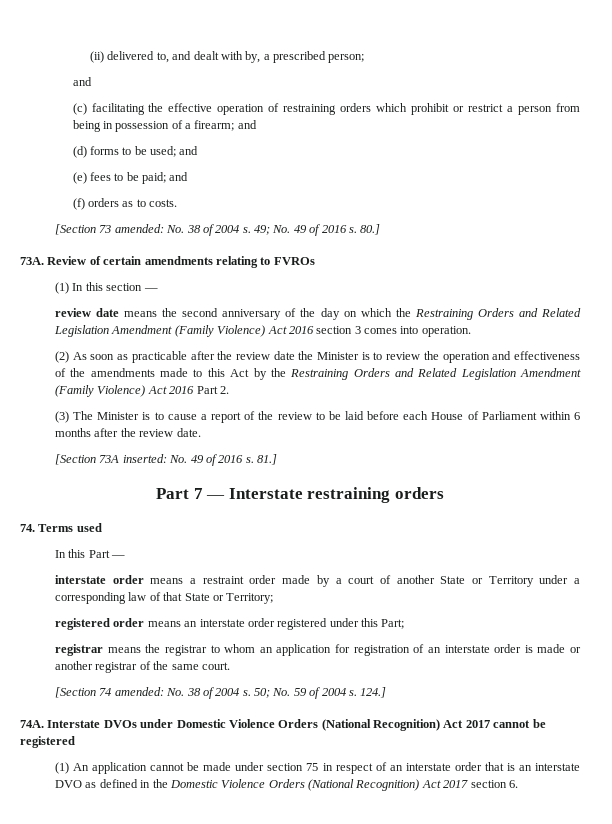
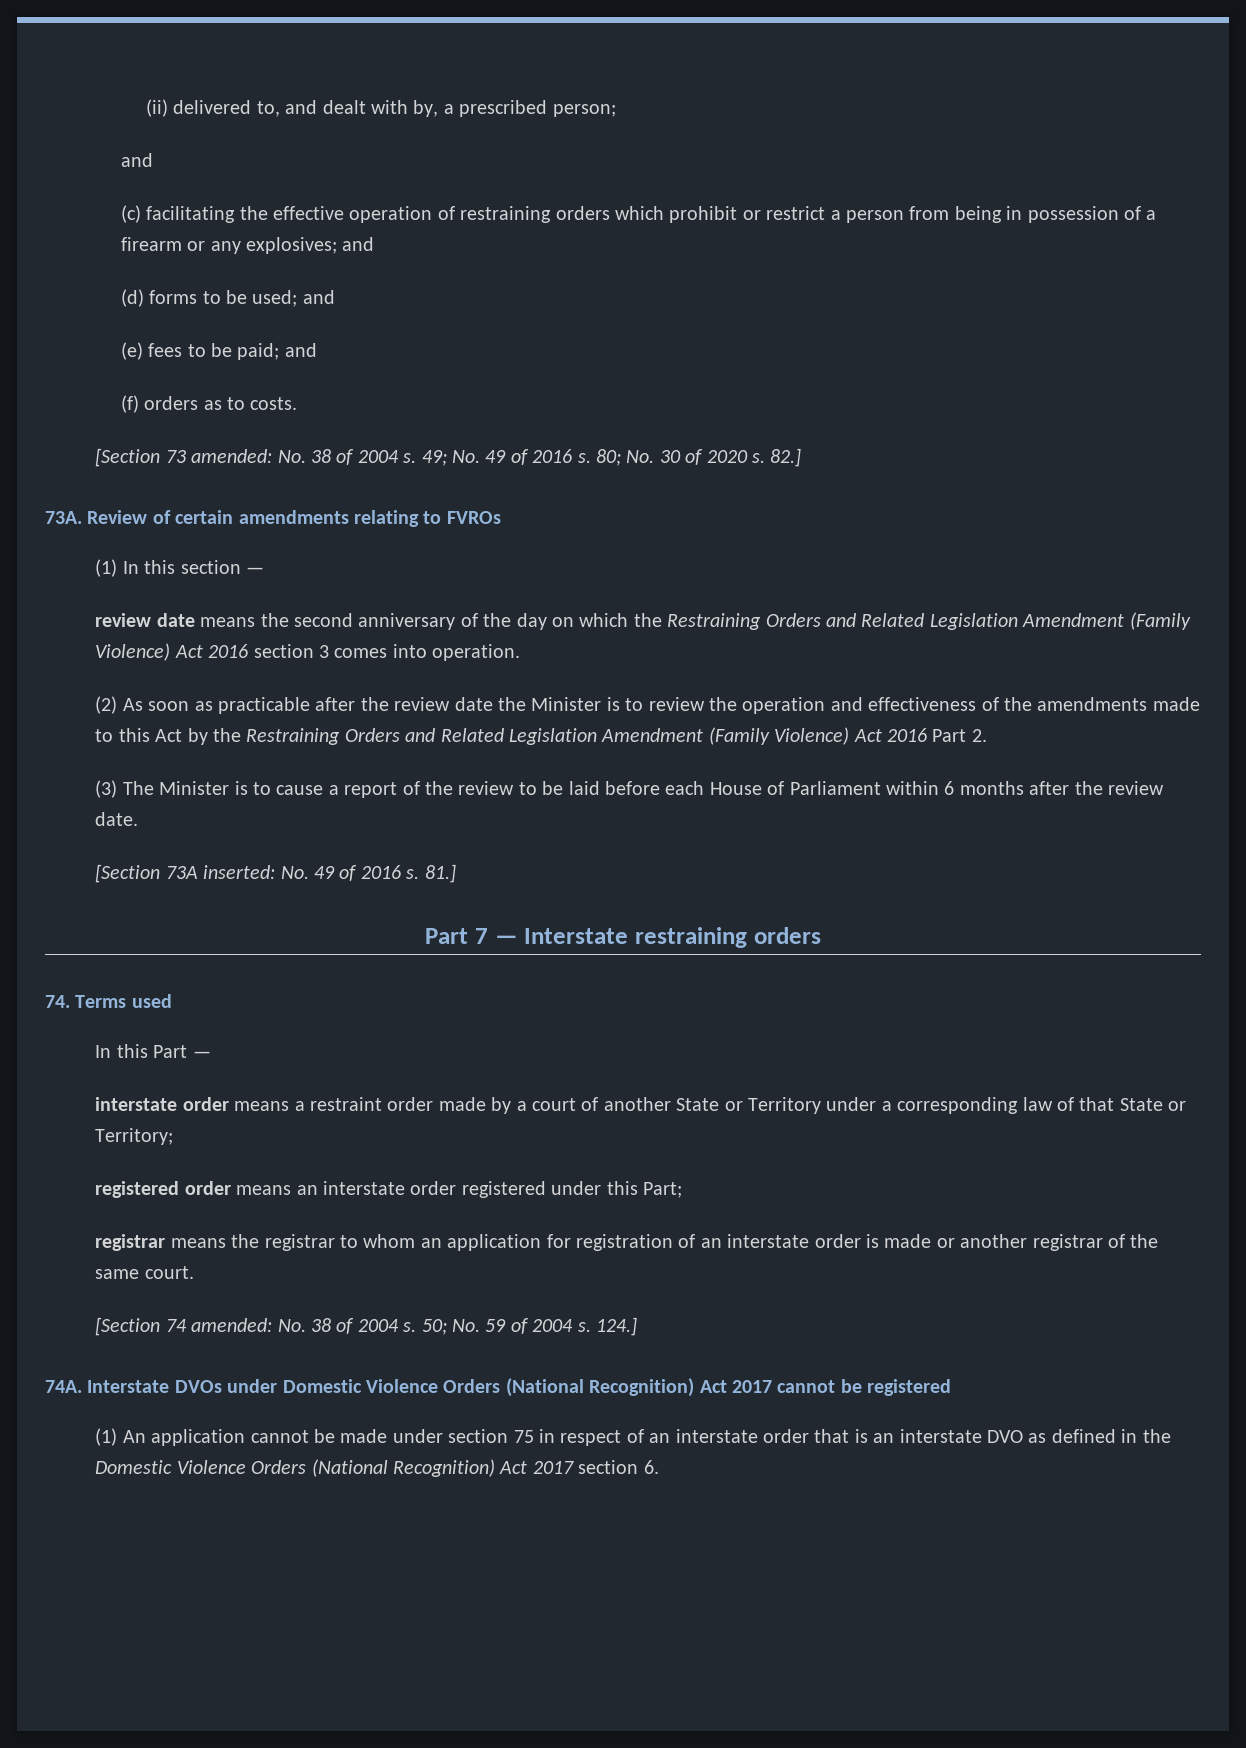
- (c) facilitating the effective operation of restraining orders which prohibit or restrict a person from being in possession of a firearm; and
+ (c) facilitating the effective operation of restraining orders which prohibit or restrict a person from being in possession of a firearm or any explosives; and
- 80.]
+ 80; No. 30 of 2020 s. 82.]

